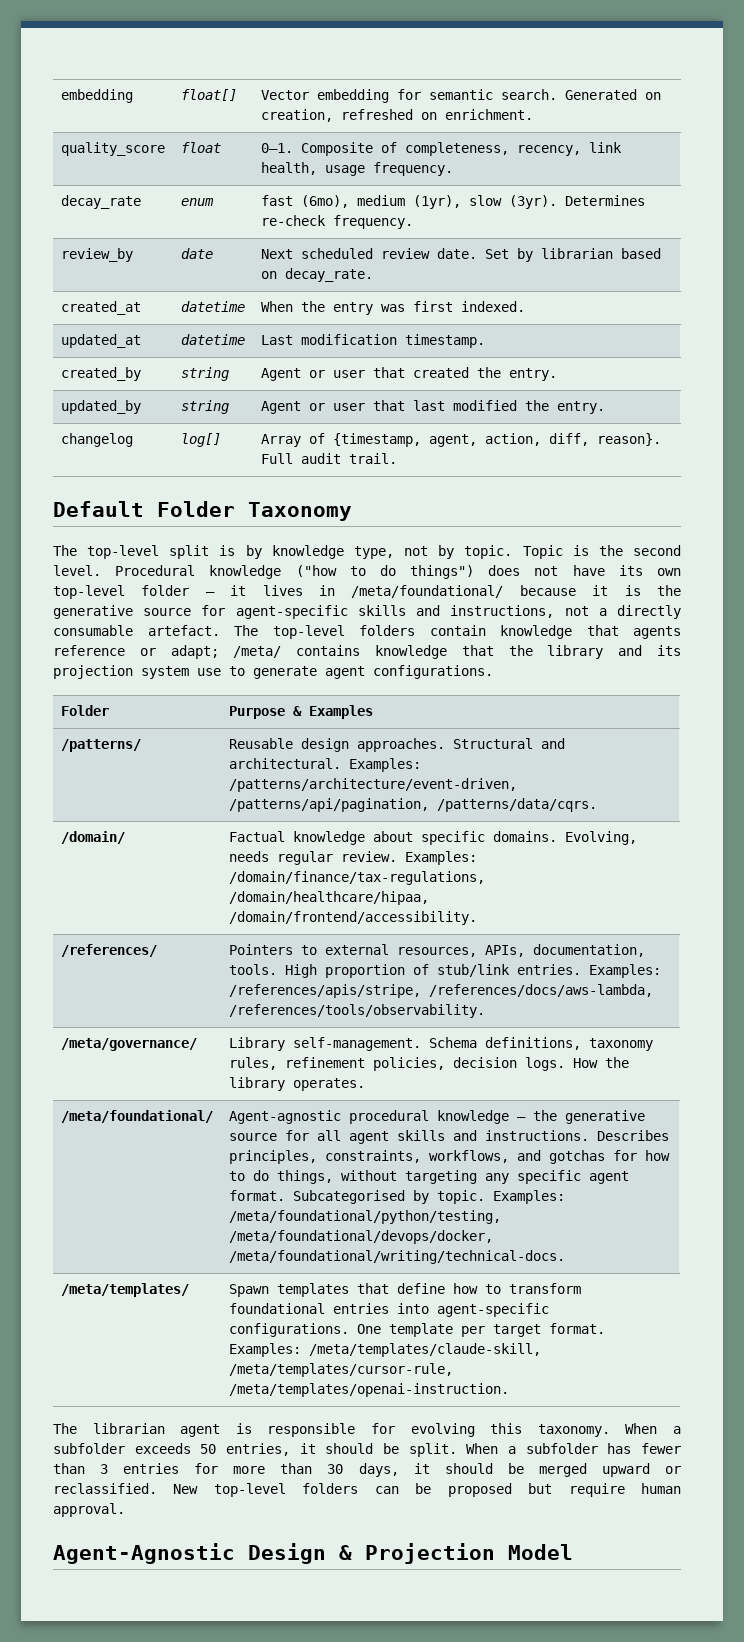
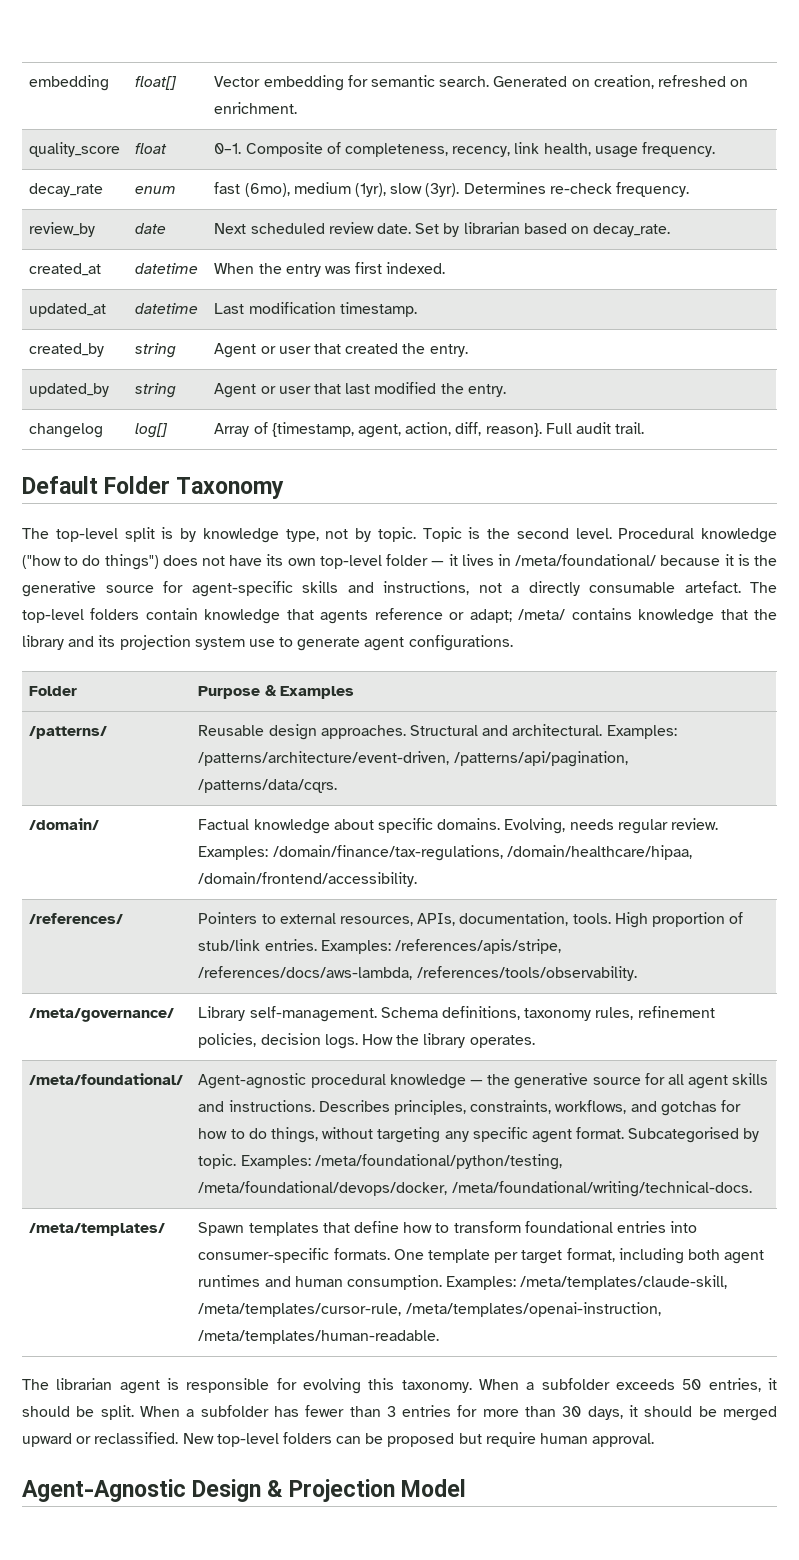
- /meta/templates/ | Spawn templates that define how to transform foundational entries into agent-specific configurations. One template per target format. Examples: /meta/templates/claude-skill, /meta/templates/cursor-rule, /meta/templates/openai-instruction.
+ /meta/templates/ | Spawn templates that define how to transform foundational entries into consumer-specific formats. One template per target format, including both agent runtimes and human consumption. Examples: /meta/templates/claude-skill, /meta/templates/cursor-rule, /meta/templates/openai-instruction, /meta/templates/human-readable.

